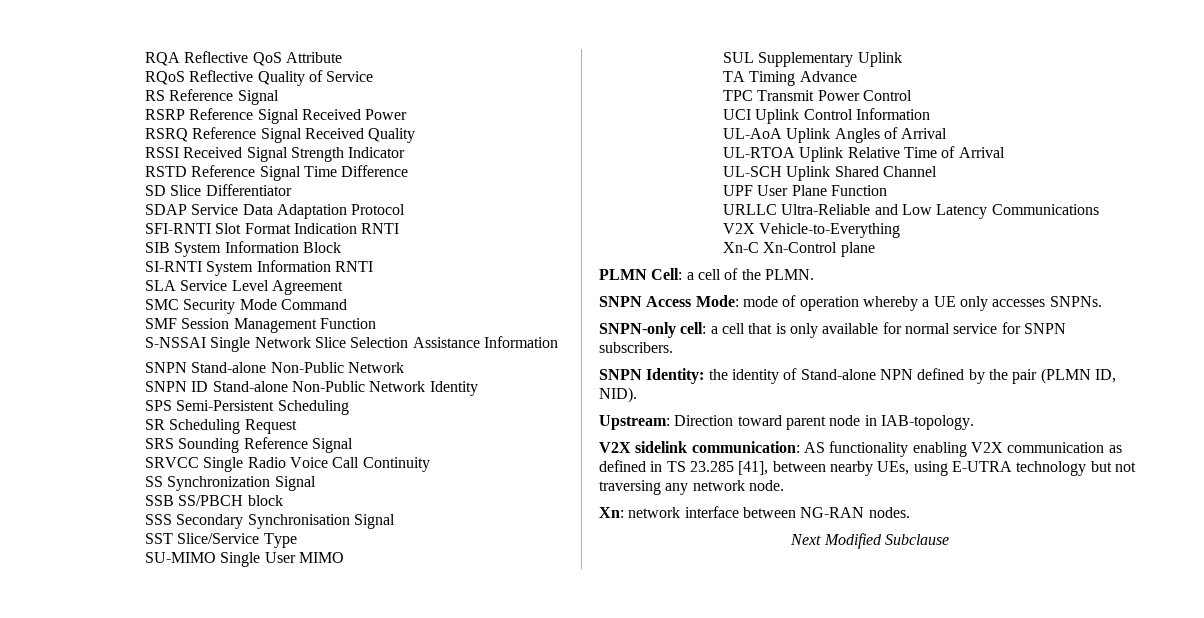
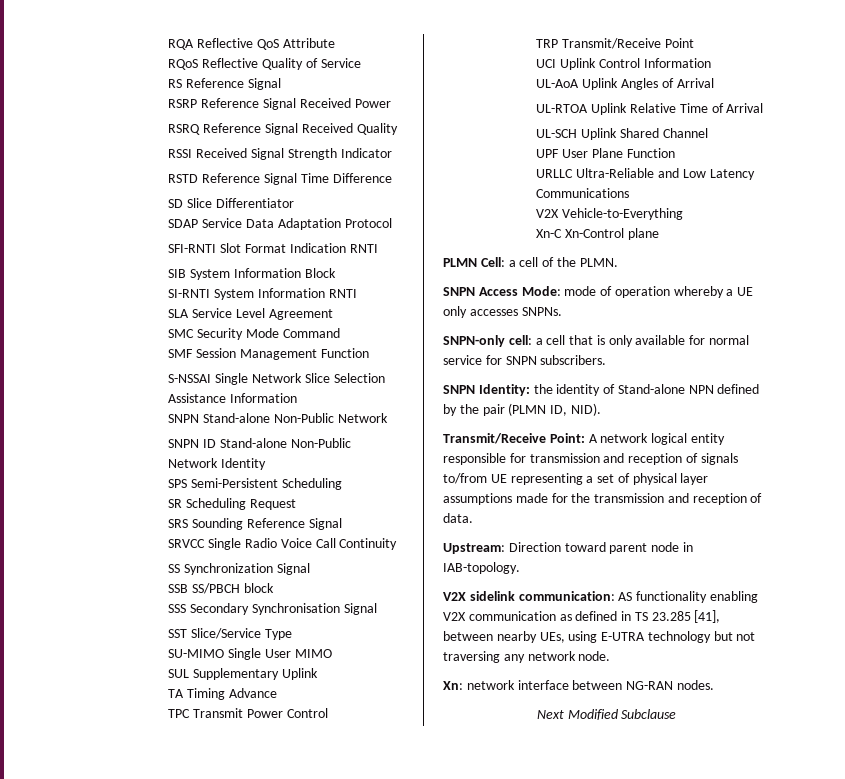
+ TRP Transmit/Receive Point
+ Transmit/Receive Point: A network logical entity responsible for transmission and reception of signals to/from UE representing a set of physical layer assumptions made for the transmission and reception of data.

